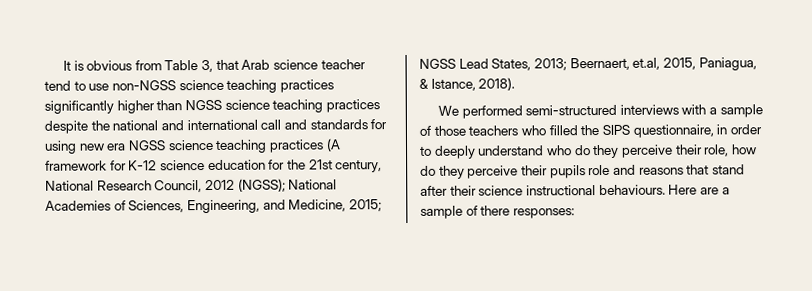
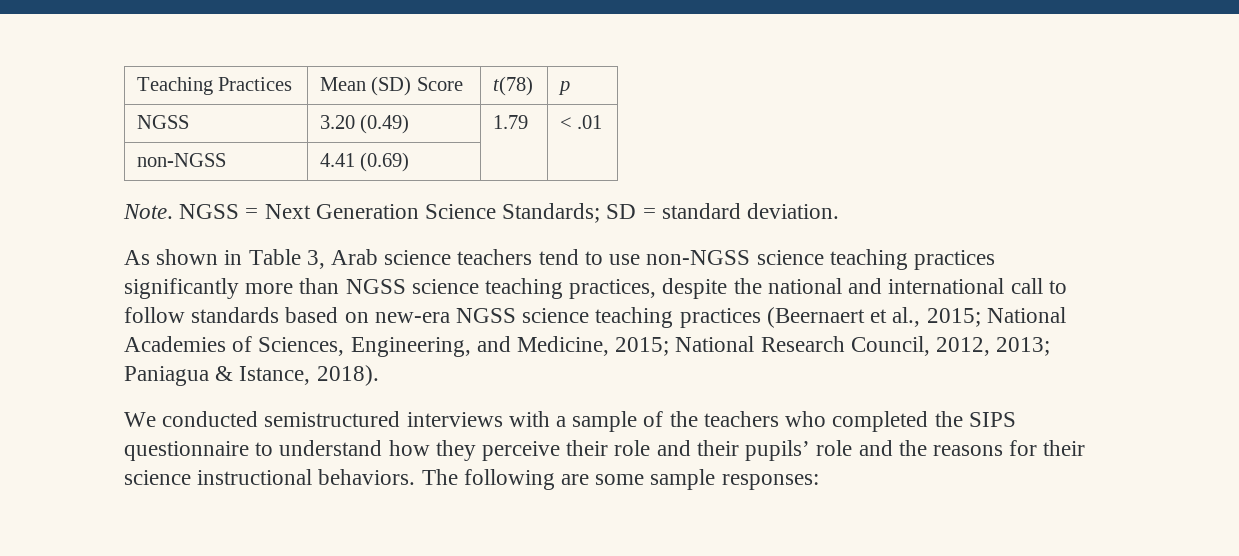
- It is obvious from Table 3, that Arab science teacher tend to use non-NGSS science teaching practices significantly higher than NGSS science teaching practices despite the national and international call and standards for using new era NGSS science teaching practices (A framework for K-12 science education for the 21st century, National Research Council, 2012 (NGSS); National Academies of Sciences, Engineering, and Medicine, 2015; NGSS Lead States, 2013; Beernaert, et.al, 2015, Paniagua, & Istance, 2018).
+ Teaching Practices | Mean (SD) Score | t(78) | p
+ NGSS | 3.20 (0.49) | 1.79 | < .01
+ non-NGSS | 4.41 (0.69) | |
+ Note. NGSS = Next Generation Science Standards; SD = standard deviation.
+ As shown in Table 3, Arab science teachers tend to use non-NGSS science teaching practices significantly more than NGSS science teaching practices, despite the national and international call to follow standards based on new-era NGSS science teaching practices (Beernaert et al., 2015; National Academies of Sciences, Engineering, and Medicine, 2015; National Research Council, 2012, 2013; Paniagua & Istance, 2018).
- We performed semi-structured interviews with a sample of those teachers who filled the SIPS questionnaire, in order to deeply understand who do they perceive their role, how do they perceive their pupils role and reasons that stand after their science instructional behaviours. Here are a sample of there responses:
+ We conducted semistructured interviews with a sample of the teachers who completed the SIPS questionnaire to understand how they perceive their role and their pupils’ role and the reasons for their science instructional behaviors. The following are some sample responses:

